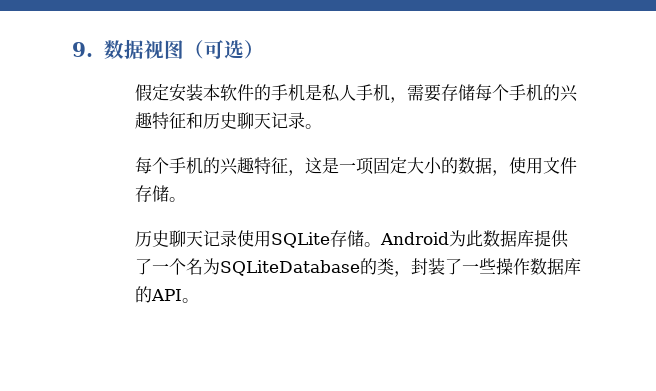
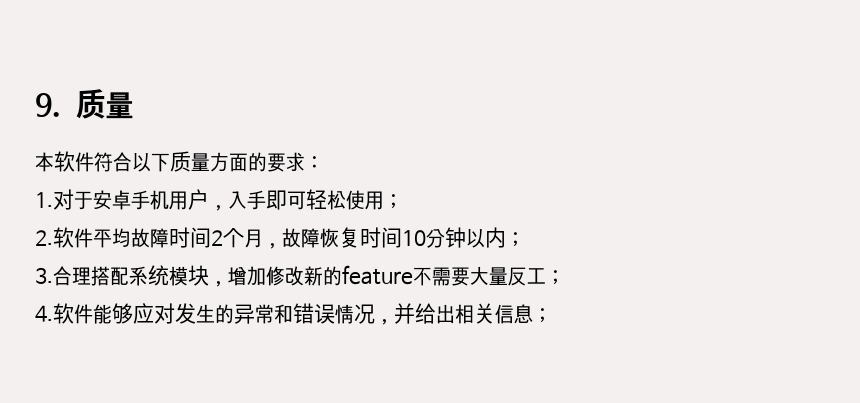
- 9.数据视图（可选）
- 假定安装本软件的手机是私人手机，需要存储每个手机的兴趣特征和历史聊天记录。
- 每个手机的兴趣特征，这是一项固定大小的数据，使用文件存储。
- 历史聊天记录使用SQLite存储。Android为此数据库提供了一个名为SQLiteDatabase的类，封装了一些操作数据库的API。
+ 9.质量
+ 本软件符合以下质量方面的要求：
+ 1.对于安卓手机用户，入手即可轻松使用；
+ 2.软件平均故障时间2个月，故障恢复时间10分钟以内；
+ 3.合理搭配系统模块，增加修改新的feature不需要大量反工；
+ 4.软件能够应对发生的异常和错误情况，并给出相关信息；

